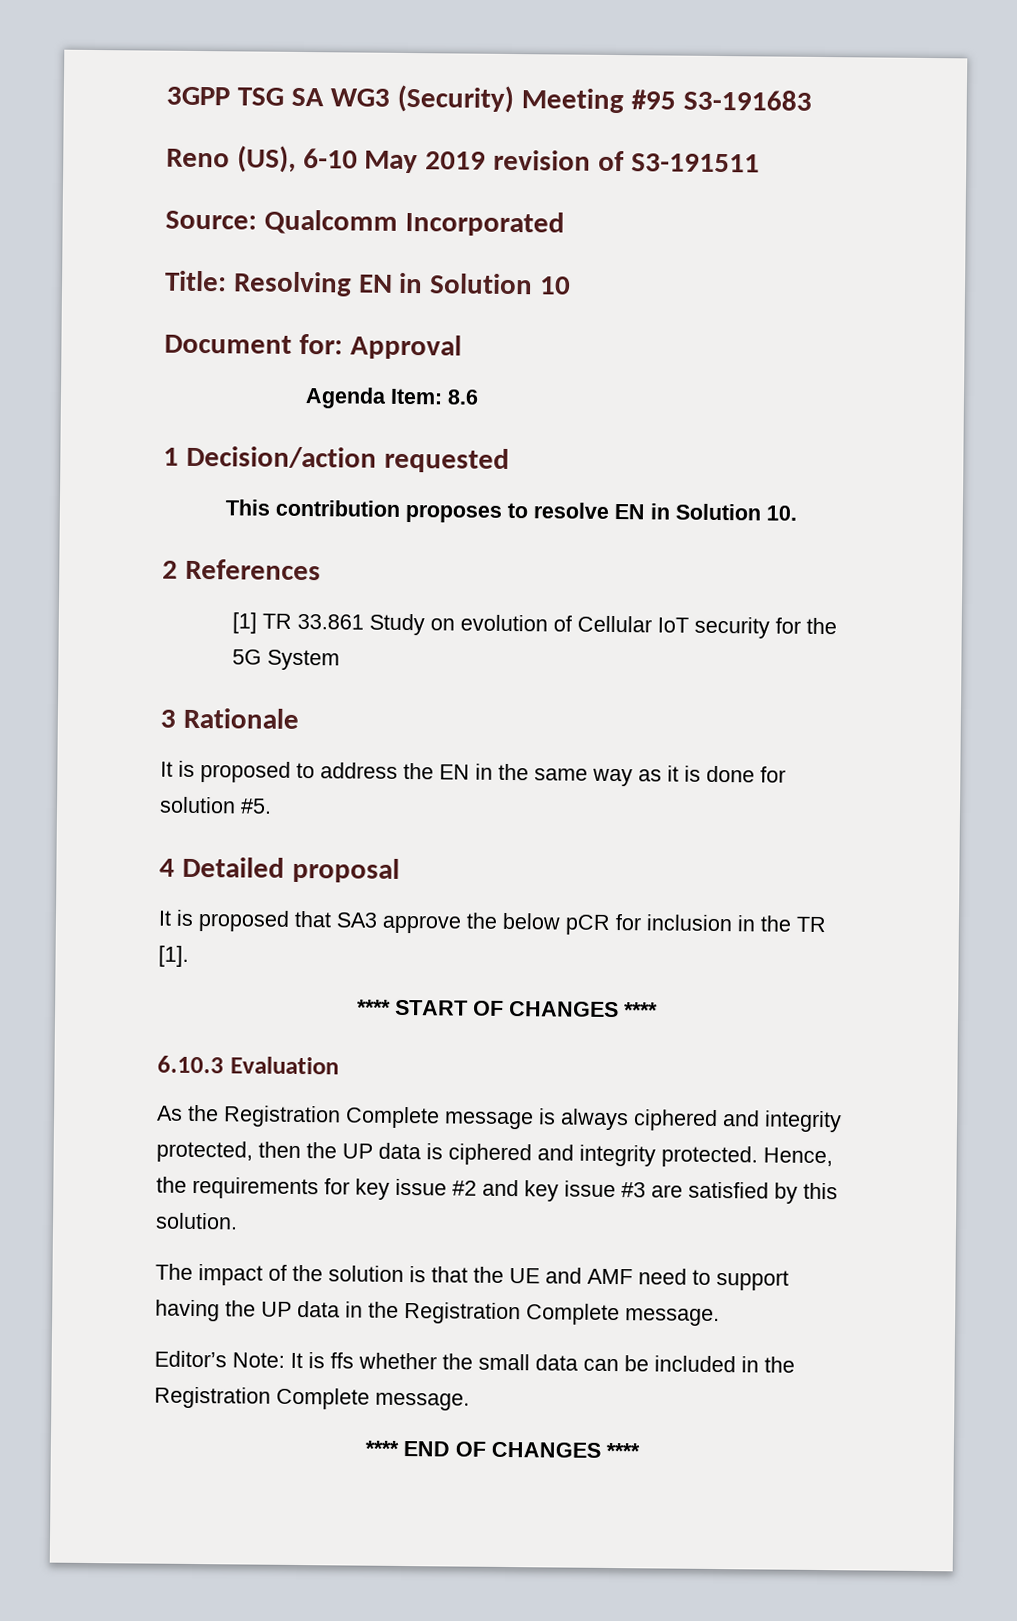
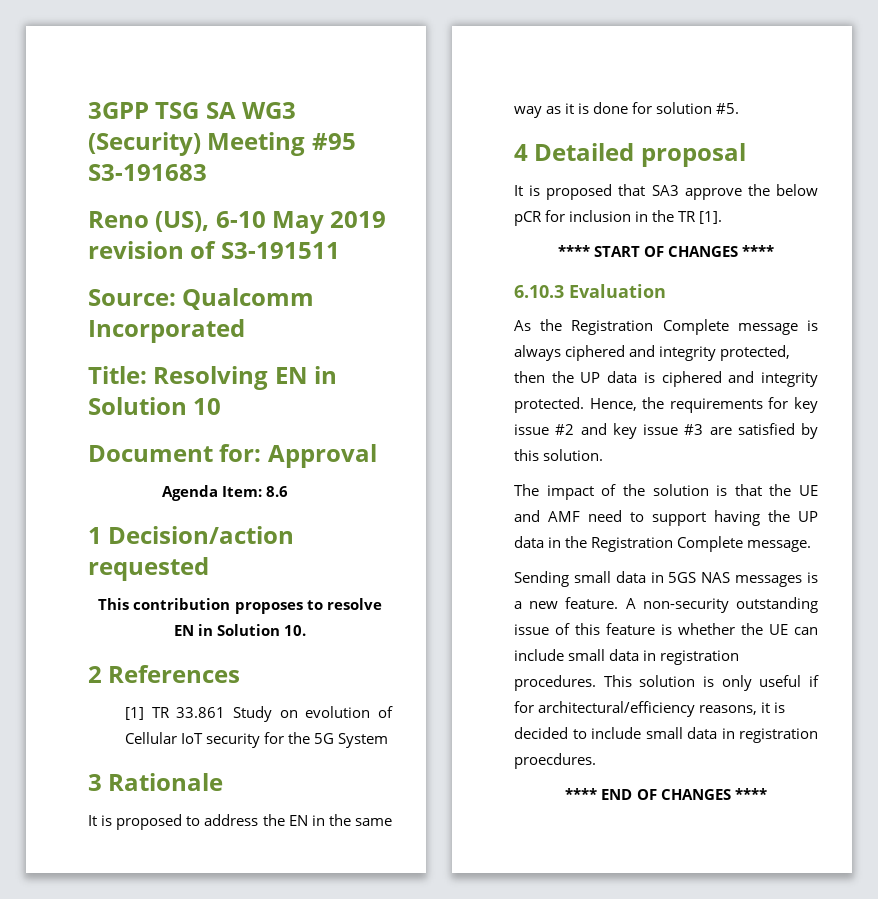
- Editor’s Note: It is ffs whether the small data can be included in the Registration Complete message.
+ Sending small data in 5GS NAS messages is a new feature. A non-security outstanding issue of this feature is whether the UE can include small data in registration procedures. This solution is only useful if for architectural/efficiency reasons, it is decided to include small data in registration proecdures.

